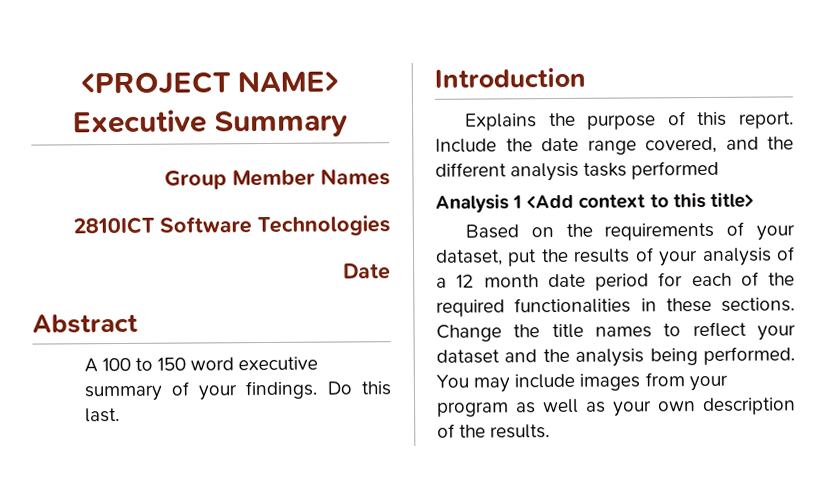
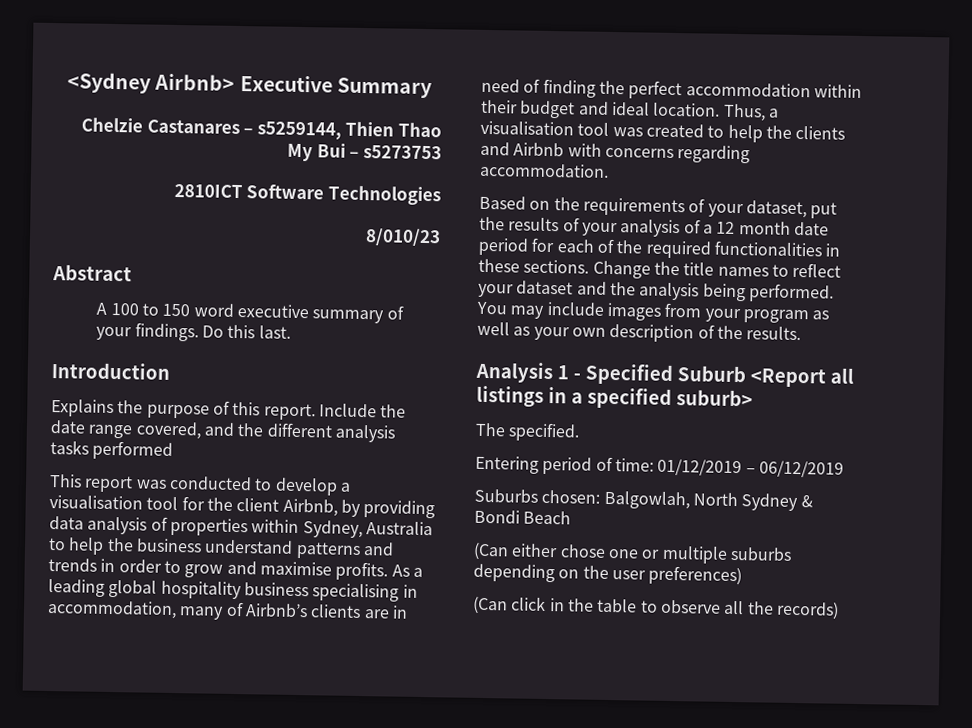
- <PROJECT NAME> Executive Summary
+ <Sydney Airbnb> Executive Summary
- Group Member Names
+ Chelzie Castanares – s5259144, Thien Thao My Bui – s5273753
- Date
+ 8/010/23
- Analysis 1 <Add context to this title>
+ This report was conducted to develop a visualisation tool for the client Airbnb, by providing data analysis of properties within Sydney, Australia to help the business understand patterns and trends in order to grow and maximise profits. As a leading global hospitality business specialising in accommodation, many of Airbnb’s clients are in need of finding the perfect accommodation within their budget and ideal location. Thus, a visualisation tool was created to help the clients and Airbnb with concerns regarding accommodation.
+ Analysis 1 - Specified Suburb <Report all listings in a specified suburb>
+ The specified.
+ Entering period of time: 01/12/2019 – 06/12/2019
+ Suburbs chosen: Balgowlah, North Sydney & Bondi Beach
+ (Can either chose one or multiple suburbs depending on the user preferences)
+ (Can click in the table to observe all the records)

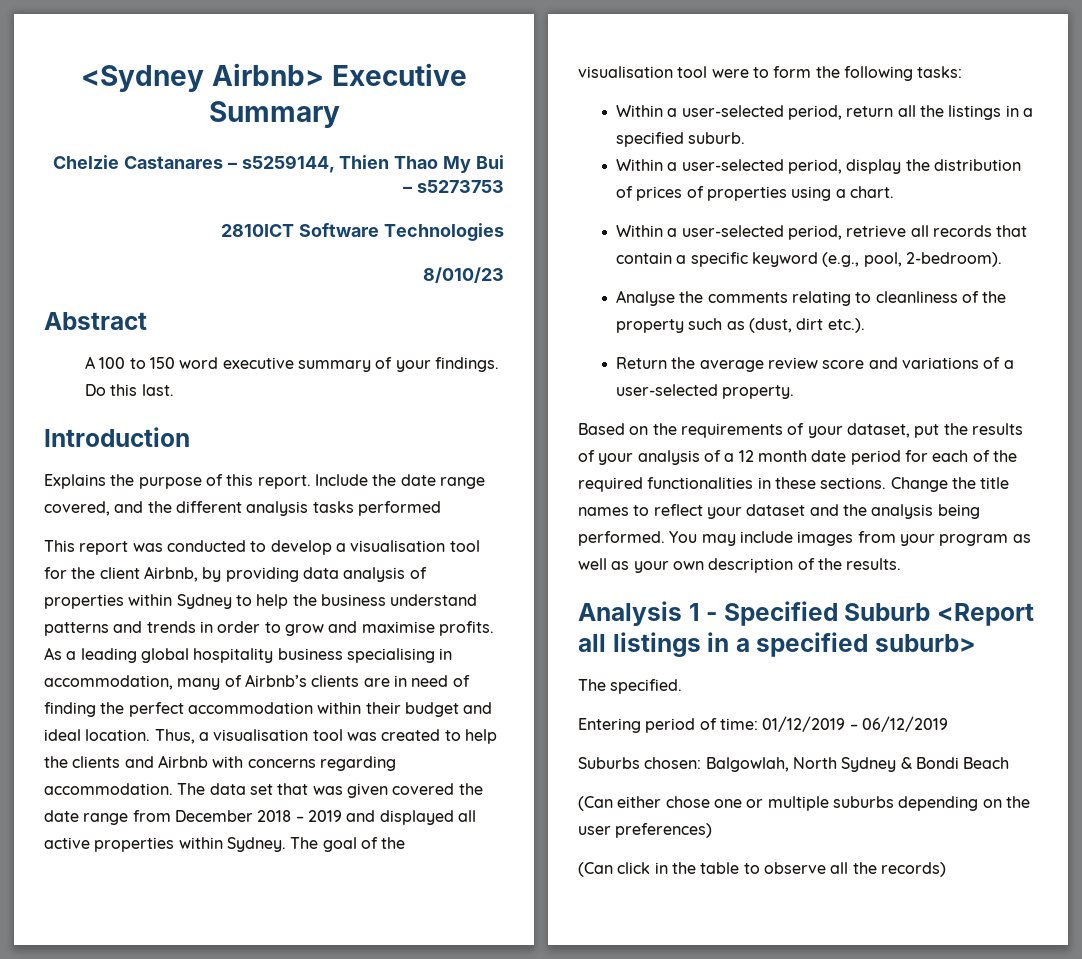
- This report was conducted to develop a visualisation tool for the client Airbnb, by providing data analysis of properties within Sydney, Australia to help the business understand patterns and trends in order to grow and maximise profits.
+ This report was conducted to develop a visualisation tool for the client Airbnb, by providing data analysis of properties within Sydney to help the business understand patterns and trends in order to grow and maximise profits.
+ The data set that was given covered the date range from December 2018 – 2019 and displayed all active properties within Sydney. The goal of the visualisation tool were to form the following tasks:
+ Within a user-selected period, return all the listings in a specified suburb.
+ Within a user-selected period, display the distribution of prices of properties using a chart.
+ Within a user-selected period, retrieve all records that contain a specific keyword (e.g., pool, 2-bedroom).
+ Analyse the comments relating to cleanliness of the property such as (dust, dirt etc.).
+ Return the average review score and variations of a user-selected property.

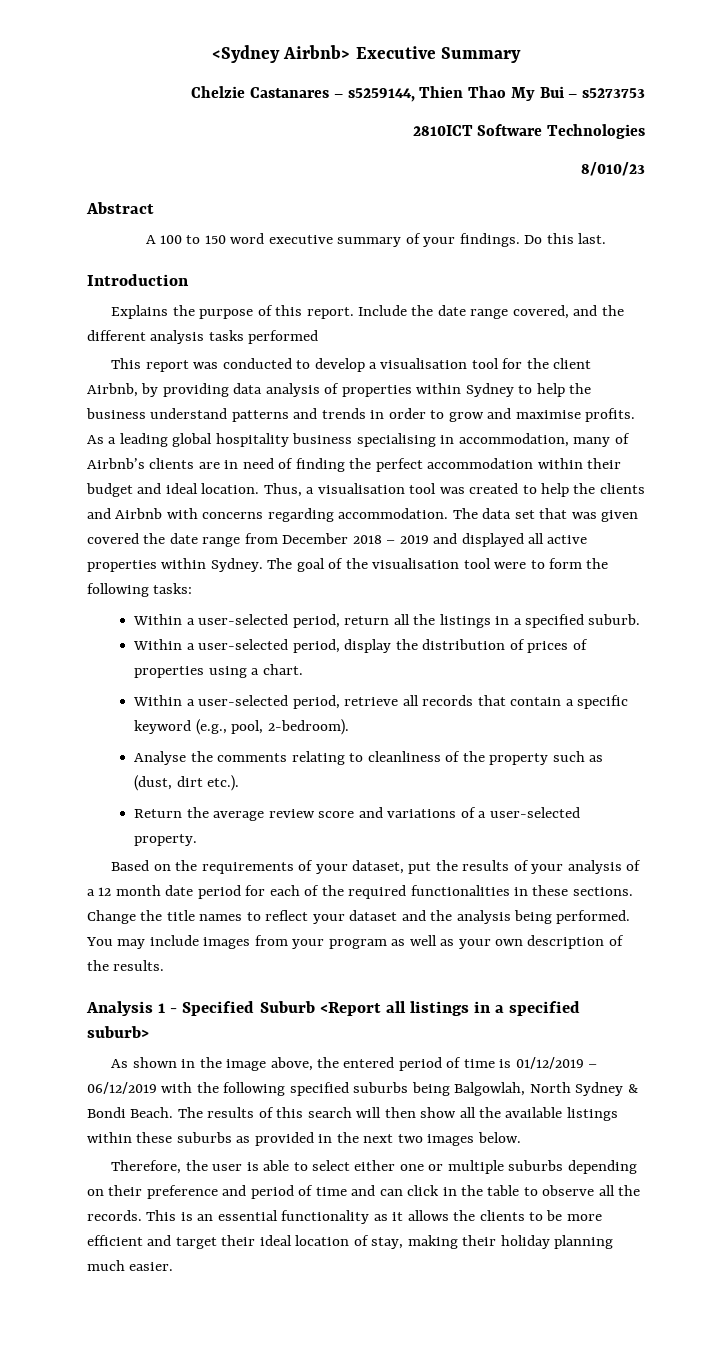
- The specified.
- Entering period of time: 01/12/2019 – 06/12/2019
- Suburbs chosen: Balgowlah, North Sydney & Bondi Beach
- (Can either chose one or multiple suburbs depending on the user preferences)
- (Can click in the table to observe all the records)
+ As shown in the image above, the entered period of time is 01/12/2019 – 06/12/2019 with the following specified suburbs being Balgowlah, North Sydney & Bondi Beach. The results of this search will then show all the available listings within these suburbs as provided in the next two images below.
+ Therefore, the user is able to select either one or multiple suburbs depending on their preference and period of time and can click in the table to observe all the records. This is an essential functionality as it allows the clients to be more efficient and target their ideal location of stay, making their holiday planning much easier.

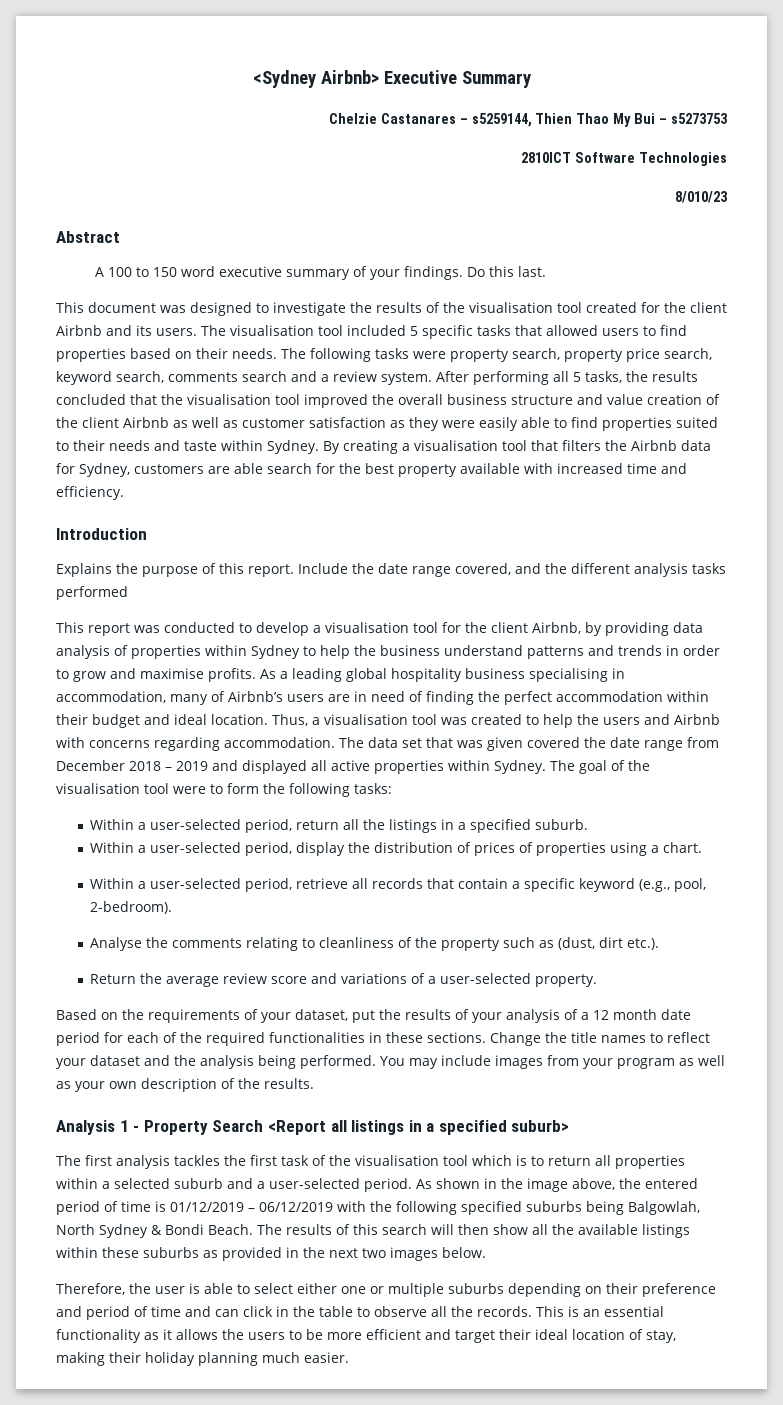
+ This document was designed to investigate the results of the visualisation tool created for the client Airbnb and its users. The visualisation tool included 5 specific tasks that allowed users to find properties based on their needs. The following tasks were property search, property price search, keyword search, comments search and a review system. After performing all 5 tasks, the results concluded that the visualisation tool improved the overall business structure and value creation of the client Airbnb as well as customer satisfaction as they were easily able to find properties suited to their needs and taste within Sydney. By creating a visualisation tool that filters the Airbnb data for Sydney, customers are able search for the best property available with increased time and efficiency.
- As a leading global hospitality business specialising in accommodation, many of Airbnb’s clients are in need of finding the perfect accommodation within their budget and ideal location.
+ As a leading global hospitality business specialising in accommodation, many of Airbnb’s users are in need of finding the perfect accommodation within their budget and ideal location.
- Thus, a visualisation tool was created to help the clients and Airbnb with concerns regarding accommodation.
+ Thus, a visualisation tool was created to help the users and Airbnb with concerns regarding accommodation.
- Analysis 1 - Specified Suburb <Report all listings in a specified suburb>
+ Analysis 1 - Property Search <Report all listings in a specified suburb>
+ The first analysis tackles the first task of the visualisation tool which is to return all properties within a selected suburb and a user-selected period.
- This is an essential functionality as it allows the clients to be more efficient and target their ideal location of stay, making their holiday planning much easier.
+ This is an essential functionality as it allows the users to be more efficient and target their ideal location of stay, making their holiday planning much easier.

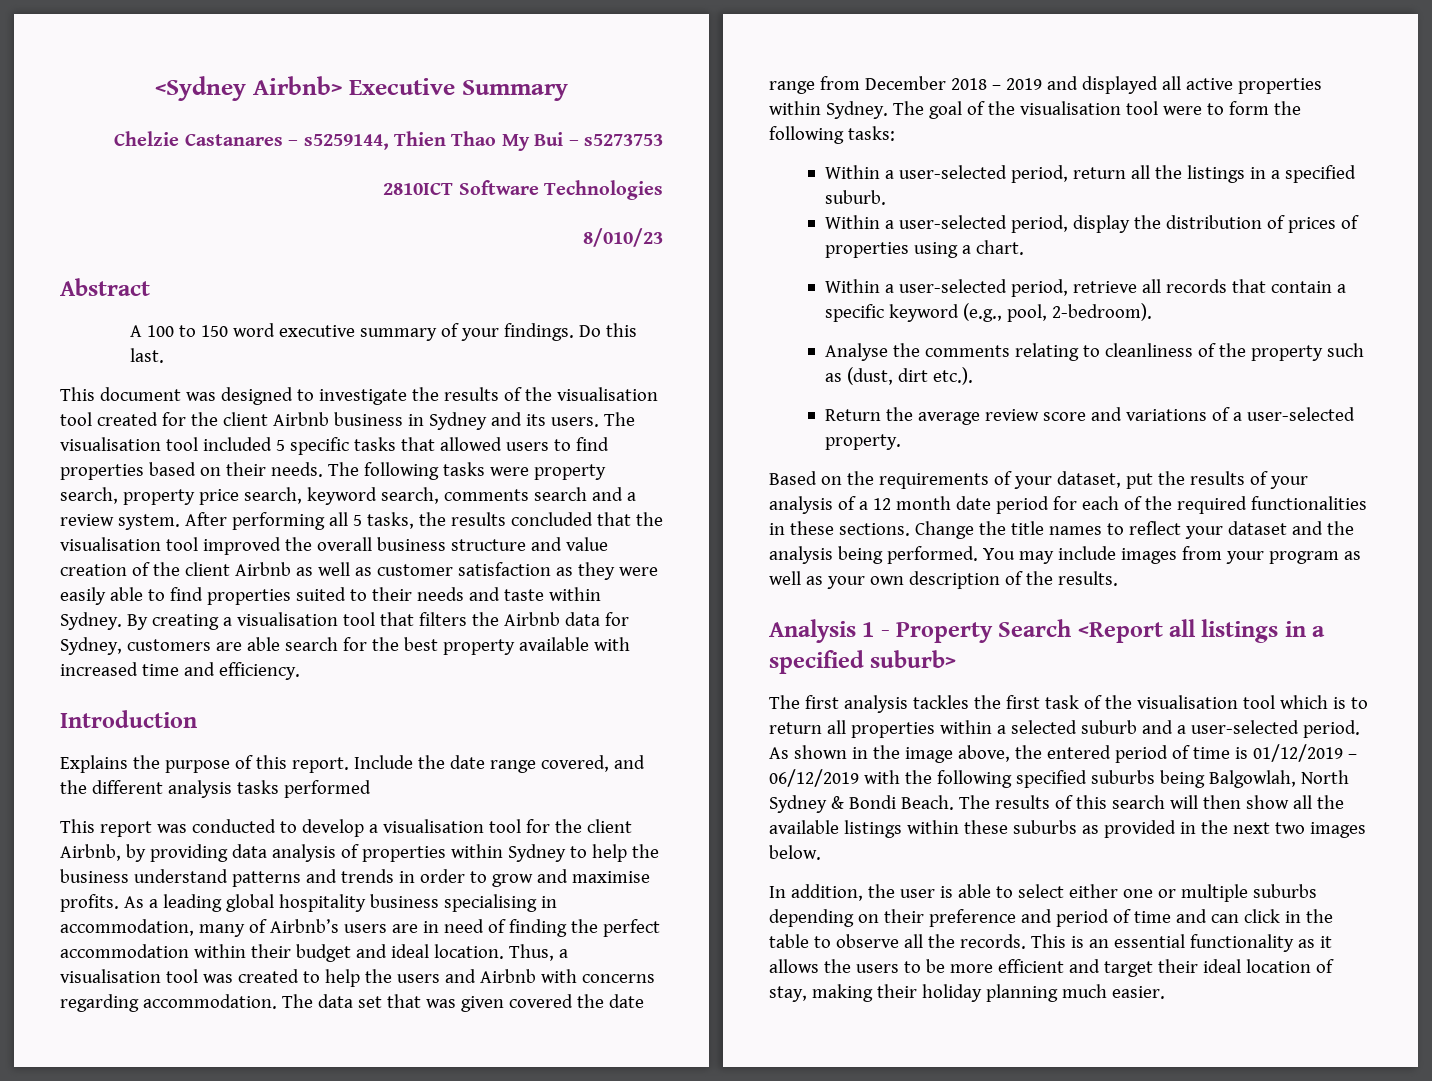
- This document was designed to investigate the results of the visualisation tool created for the client Airbnb and its users.
+ This document was designed to investigate the results of the visualisation tool created for the client Airbnb business in Sydney and its users.
- Therefore, the user is able to select either one or multiple suburbs depending on their preference and period of time and can click in the table to observe all the records.
+ In addition, the user is able to select either one or multiple suburbs depending on their preference and period of time and can click in the table to observe all the records.

